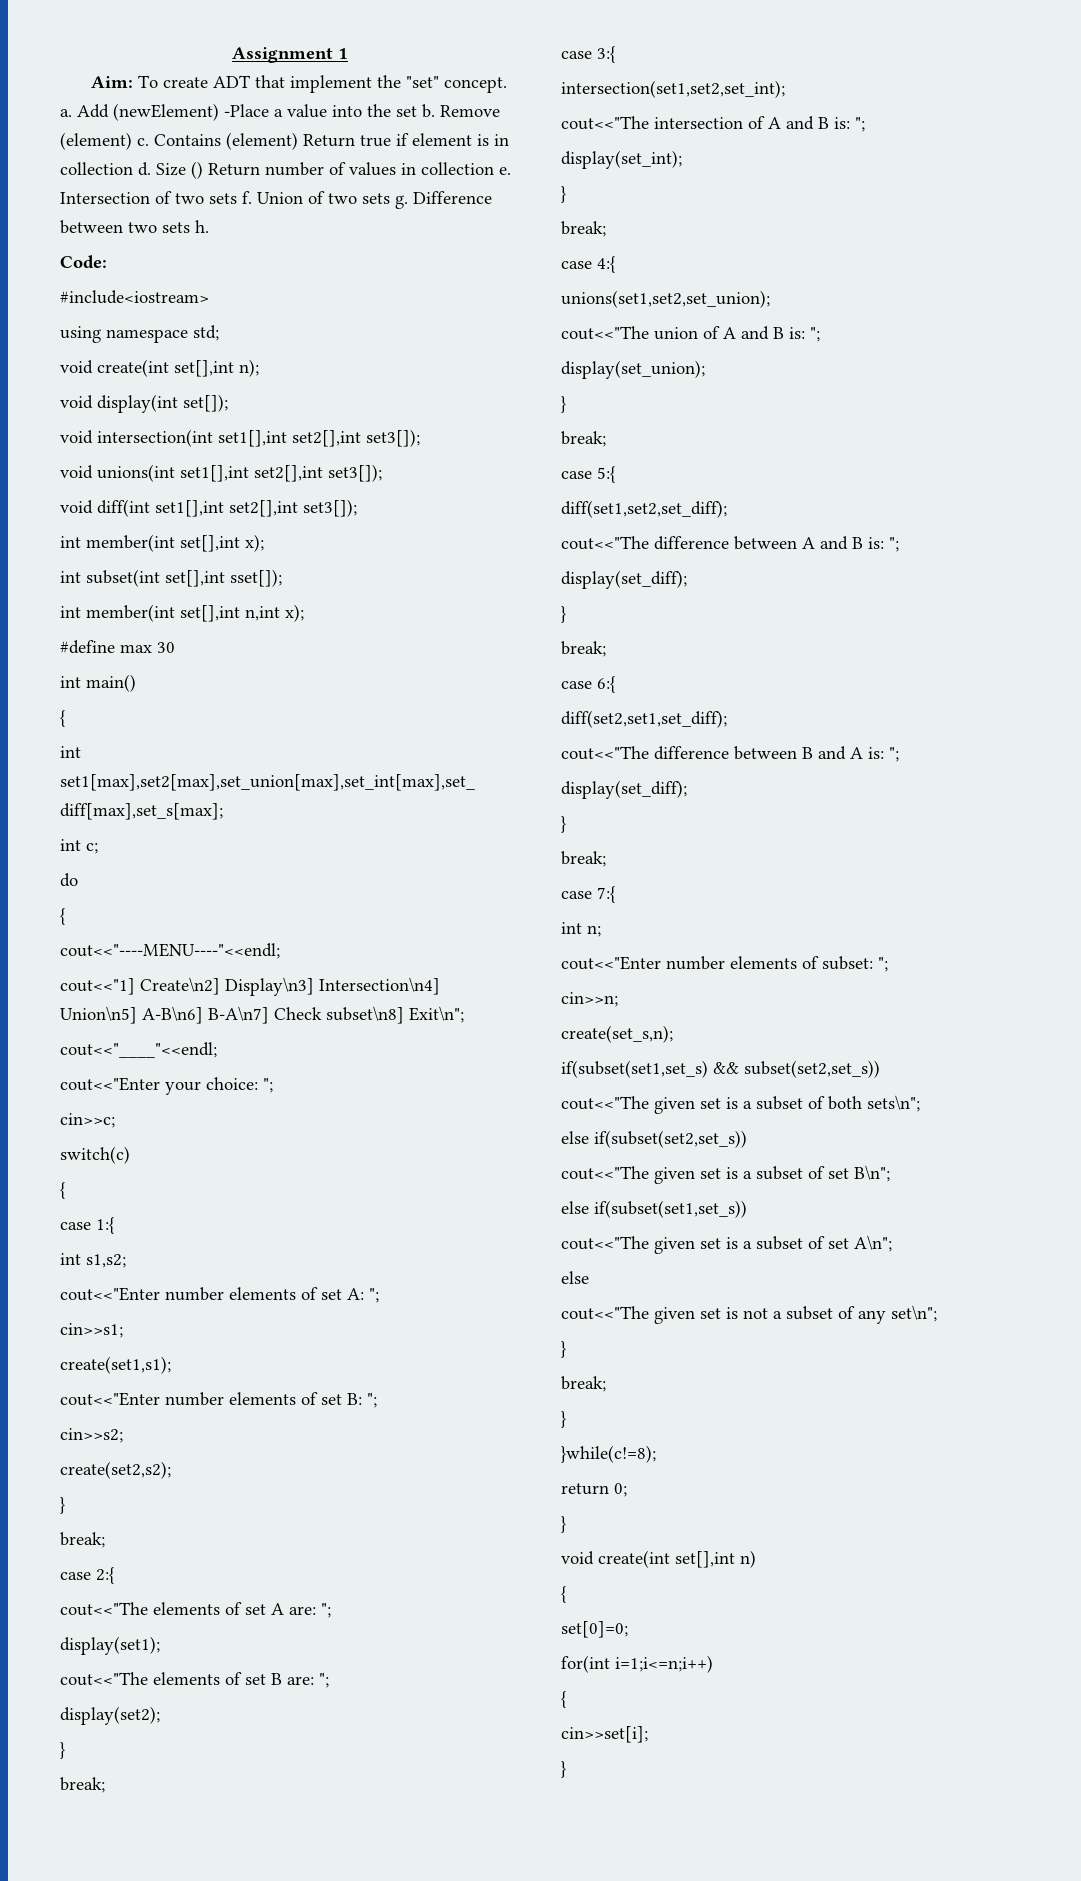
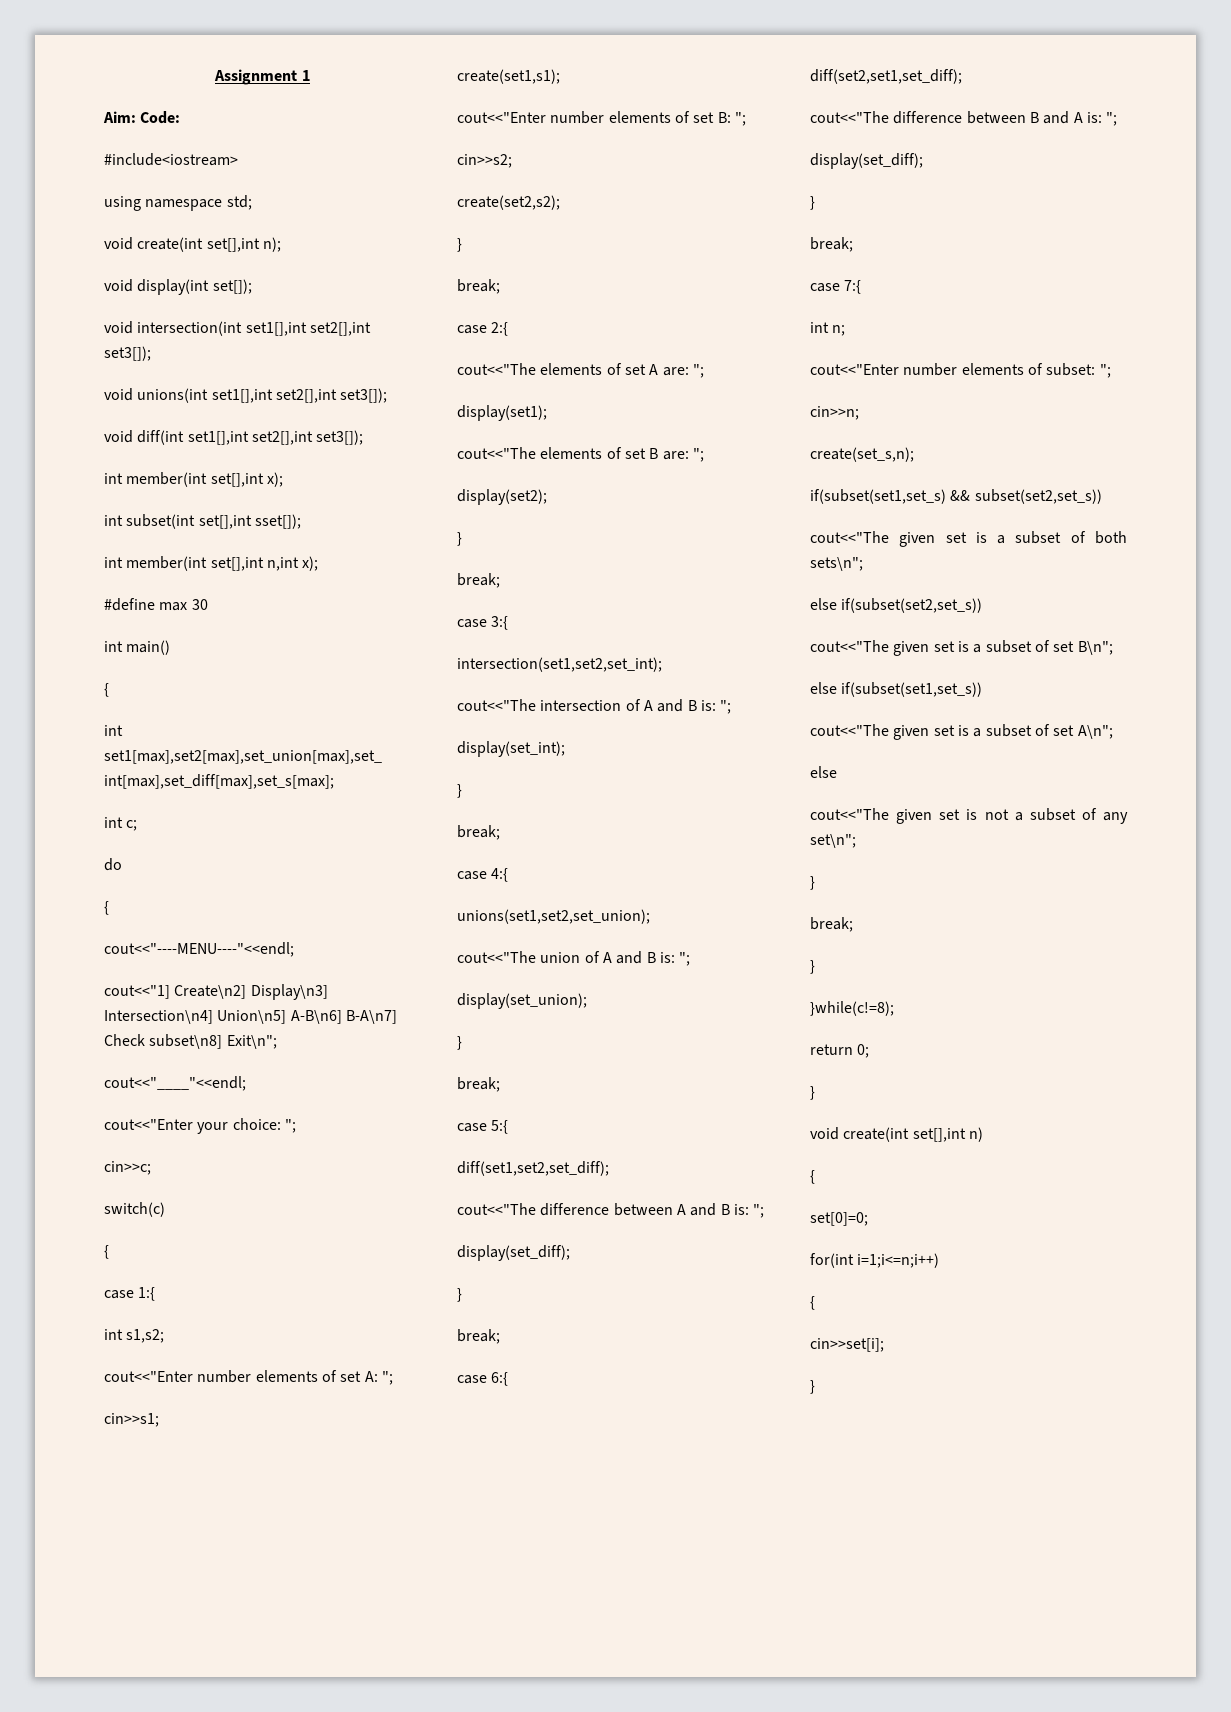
- Aim: To create ADT that implement the "set" concept. a. Add (newElement) -Place a value into the set b. Remove (element) c. Contains (element) Return true if element is in collection d. Size () Return number of values in collection e. Intersection of two sets f. Union of two sets g. Difference between two sets h.
- Code:
+ Aim: Code:

